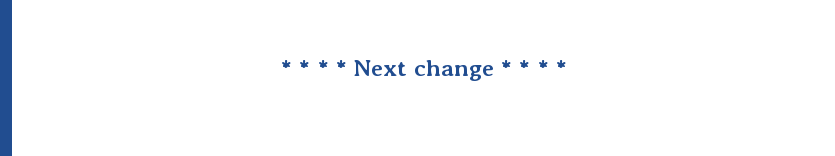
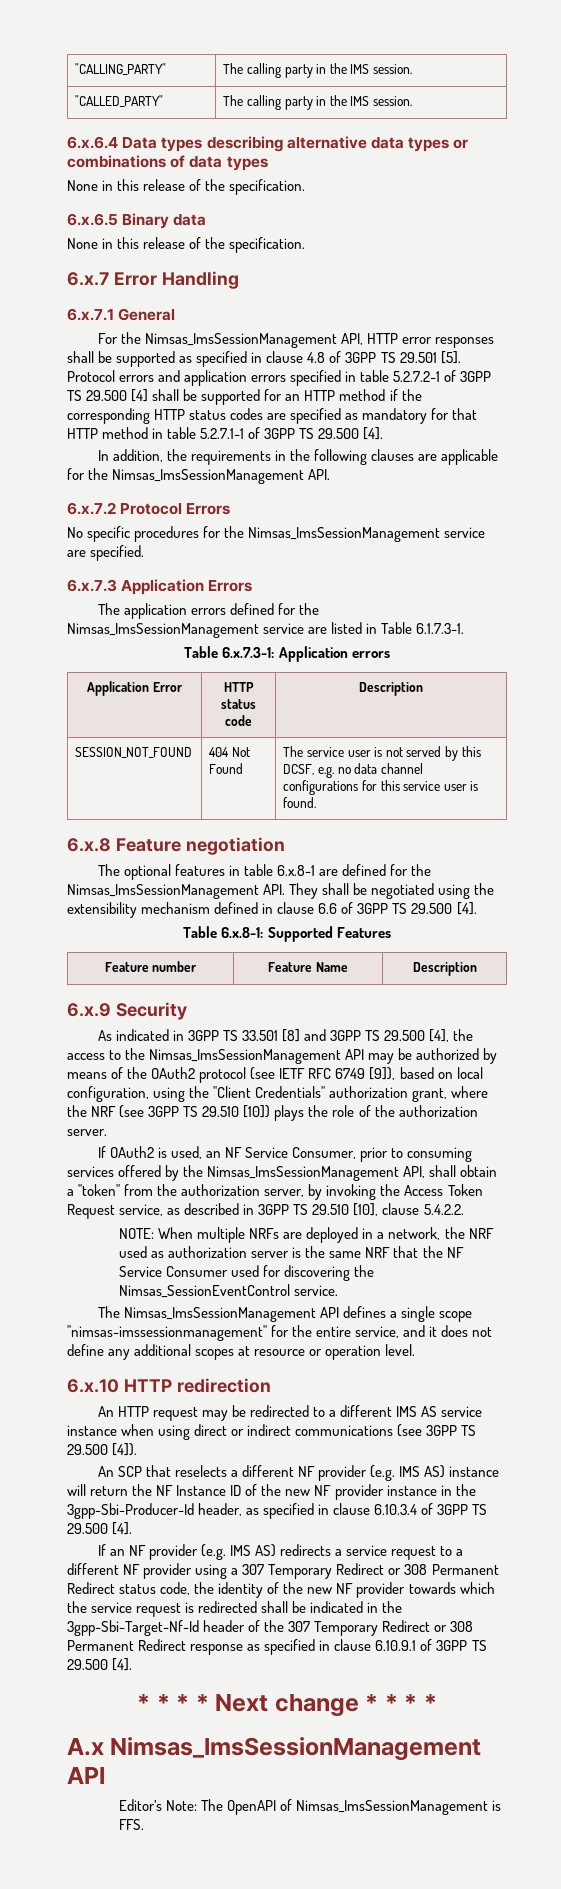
+ "CALLING_PARTY" | The calling party in the IMS session.
+ "CALLED_PARTY" | The calling party in the IMS session.
+ 6.x.6.4 Data types describing alternative data types or combinations of data types
+ None in this release of the specification.
+ 6.x.6.5 Binary data
+ None in this release of the specification.
+ 6.x.7 Error Handling
+ 6.x.7.1 General
+ For the Nimsas_ImsSessionManagement API, HTTP error responses shall be supported as specified in clause 4.8 of 3GPP TS 29.501 [5]. Protocol errors and application errors specified in table 5.2.7.2-1 of 3GPP TS 29.500 [4] shall be supported for an HTTP method if the corresponding HTTP status codes are specified as mandatory for that HTTP method in table 5.2.7.1-1 of 3GPP TS 29.500 [4].
+ In addition, the requirements in the following clauses are applicable for the Nimsas_ImsSessionManagement API.
+ 6.x.7.2 Protocol Errors
+ No specific procedures for the Nimsas_ImsSessionManagement service are specified.
+ 6.x.7.3 Application Errors
+ The application errors defined for the Nimsas_ImsSessionManagement service are listed in Table 6.1.7.3-1.
+ Table 6.x.7.3-1: Application errors
+ Application Error | HTTP status code | Description
+ SESSION_NOT_FOUND | 404 Not Found | The service user is not served by this DCSF, e.g. no data channel configurations for this service user is found.
+ 6.x.8 Feature negotiation
+ The optional features in table 6.x.8-1 are defined for the Nimsas_ImsSessionManagement API. They shall be negotiated using the extensibility mechanism defined in clause 6.6 of 3GPP TS 29.500 [4].
+ Table 6.x.8-1: Supported Features
+ Feature number | Feature Name | Description
+ 6.x.9 Security
+ As indicated in 3GPP TS 33.501 [8] and 3GPP TS 29.500 [4], the access to the Nimsas_ImsSessionManagement API may be authorized by means of the OAuth2 protocol (see IETF RFC 6749 [9]), based on local configuration, using the "Client Credentials" authorization grant, where the NRF (see 3GPP TS 29.510 [10]) plays the role of the authorization server.
+ If OAuth2 is used, an NF Service Consumer, prior to consuming services offered by the Nimsas_ImsSessionManagement API, shall obtain a "token" from the authorization server, by invoking the Access Token Request service, as described in 3GPP TS 29.510 [10], clause 5.4.2.2.
+ NOTE: When multiple NRFs are deployed in a network, the NRF used as authorization server is the same NRF that the NF Service Consumer used for discovering the Nimsas_SessionEventControl service.
+ The Nimsas_ImsSessionManagement API defines a single scope "nimsas-imssessionmanagement" for the entire service, and it does not define any additional scopes at resource or operation level.
+ 6.x.10 HTTP redirection
+ An HTTP request may be redirected to a different IMS AS service instance when using direct or indirect communications (see 3GPP TS 29.500 [4]).
+ An SCP that reselects a different NF provider (e.g. IMS AS) instance will return the NF Instance ID of the new NF provider instance in the 3gpp-Sbi-Producer-Id header, as specified in clause 6.10.3.4 of 3GPP TS 29.500 [4].
+ If an NF provider (e.g. IMS AS) redirects a service request to a different NF provider using a 307 Temporary Redirect or 308 Permanent Redirect status code, the identity of the new NF provider towards which the service request is redirected shall be indicated in the 3gpp-Sbi-Target-Nf-Id header of the 307 Temporary Redirect or 308 Permanent Redirect response as specified in clause 6.10.9.1 of 3GPP TS 29.500 [4].
+ A.x Nimsas_ImsSessionManagement API
+ Editor’s Note: The OpenAPI of Nimsas_ImsSessionManagement is FFS.

